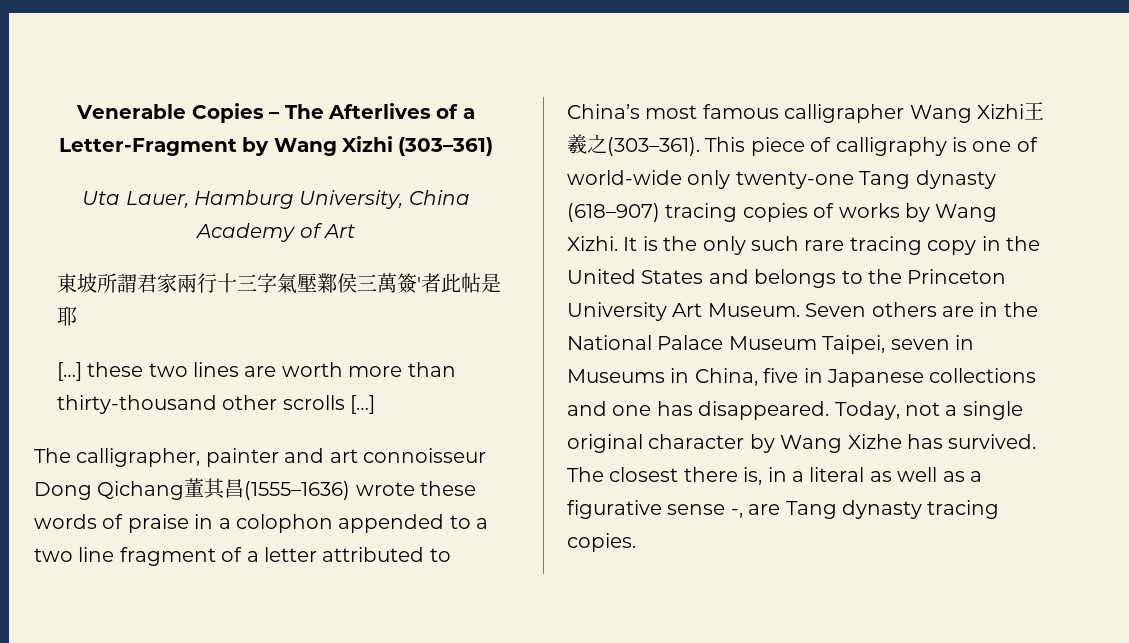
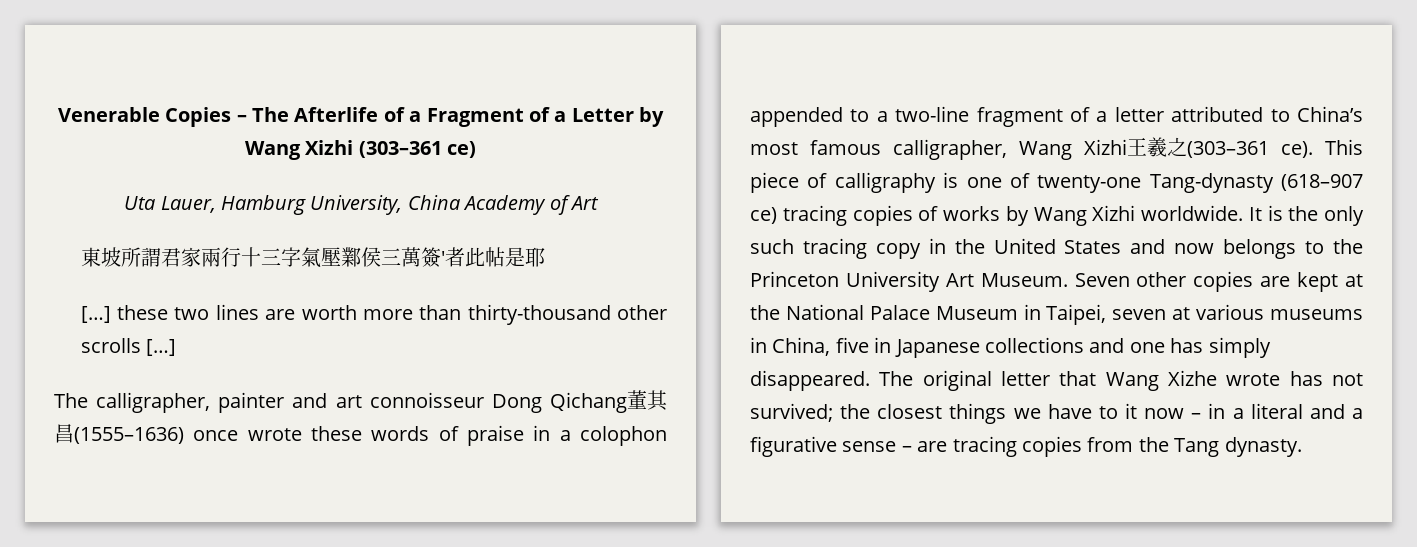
- Venerable Copies – The Afterlives of a Letter-Fragment by Wang Xizhi (303–361)
+ Venerable Copies – The Afterlife of a Fragment of a Letter by Wang Xizhi (303–361 ce)
- The calligrapher, painter and art connoisseur Dong Qichang董其昌(1555–1636) wrote these words of praise in a colophon appended to a two line fragment of a letter attributed to China’s most famous calligrapher Wang Xizhi王羲之(303–361).
+ The calligrapher, painter and art connoisseur Dong Qichang董其昌(1555–1636) once wrote these words of praise in a colophon appended to a two-line fragment of a letter attributed to China’s most famous calligrapher, Wang Xizhi王羲之(303–361 ce).
- This piece of calligraphy is one of world-wide only twenty-one Tang dynasty (618–907) tracing copies of works by Wang Xizhi.
+ This piece of calligraphy is one of twenty-one Tang-dynasty (618–907 ce) tracing copies of works by Wang Xizhi worldwide.
- It is the only such rare tracing copy in the United States and belongs to the Princeton University Art Museum.
+ It is the only such tracing copy in the United States and now belongs to the Princeton University Art Museum.
- Seven others are in the National Palace Museum Taipei, seven in Museums in China, five in Japanese collections and one has disappeared. Today, not a single original character by Wang Xizhe has survived. The closest there is, in a literal as well as a figurative sense -, are Tang dynasty tracing copies.
+ Seven other copies are kept at the National Palace Museum in Taipei, seven at various museums in China, five in Japanese collections and one has simply disappeared. The original letter that Wang Xizhe wrote has not survived; the closest things we have to it now – in a literal and a figurative sense – are tracing copies from the Tang dynasty.

